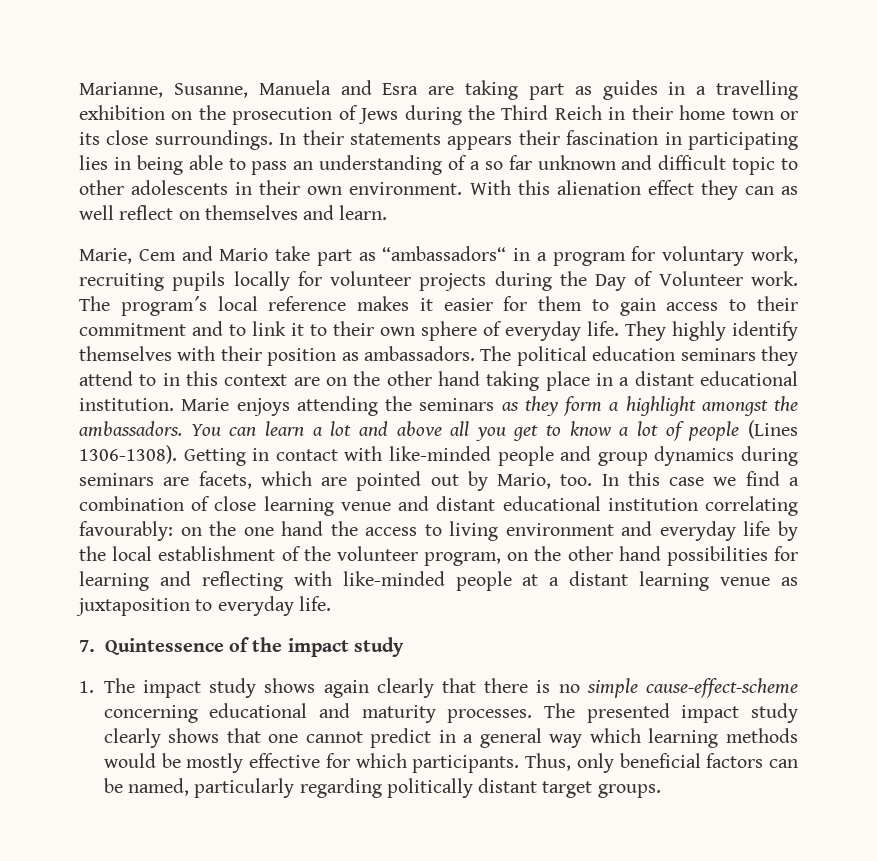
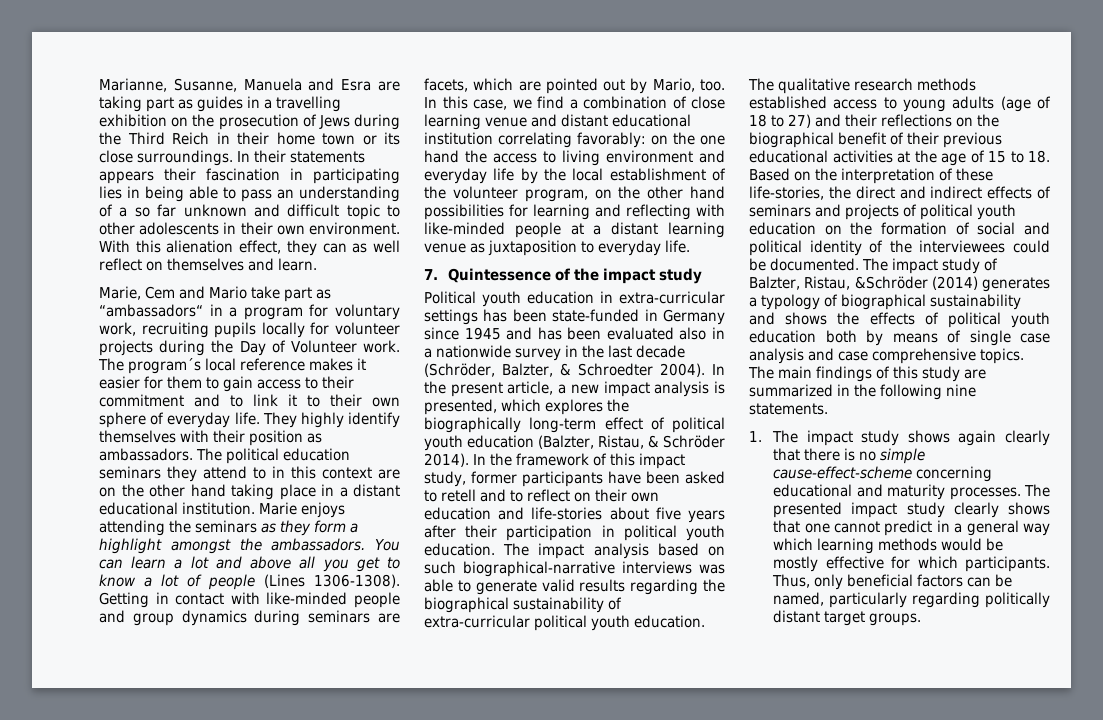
- With this alienation effect they can as well reflect on themselves and learn.
+ With this alienation effect, they can as well reflect on themselves and learn.
- In this case we find a combination of close learning venue and distant educational institution correlating favourably: on the one hand the access to living environment and everyday life by the local establishment of the volunteer program, on the other hand possibilities for learning and reflecting with like-minded people at a distant learning venue as juxtaposition to everyday life.
+ In this case, we find a combination of close learning venue and distant educational institution correlating favorably: on the one hand the access to living environment and everyday life by the local establishment of the volunteer program, on the other hand possibilities for learning and reflecting with like-minded people at a distant learning venue as juxtaposition to everyday life.
+ Political youth education in extra-curricular settings has been state-funded in Germany since 1945 and has been evaluated also in a nationwide survey in the last decade (Schröder, Balzter, & Schroedter 2004). In the present article, a new impact analysis is presented, which explores the biographically long-term effect of political youth education (Balzter, Ristau, & Schröder 2014). In the framework of this impact study, former participants have been asked to retell and to reflect on their own education and life-stories about five years after their participation in political youth education. The impact analysis based on such biographical-narrative interviews was able to generate valid results regarding the biographical sustainability of extra-curricular political youth education. The qualitative research methods established access to young adults (age of 18 to 27) and their reflections on the biographical benefit of their previous educational activities at the age of 15 to 18. Based on the interpretation of these life-stories, the direct and indirect effects of seminars and projects of political youth education on the formation of social and political identity of the interviewees could be documented. The impact study of Balzter, Ristau, &Schröder (2014) generates a typology of biographical sustainability and shows the effects of political youth education both by means of single case analysis and case comprehensive topics. The main findings of this study are summarized in the following nine statements.

